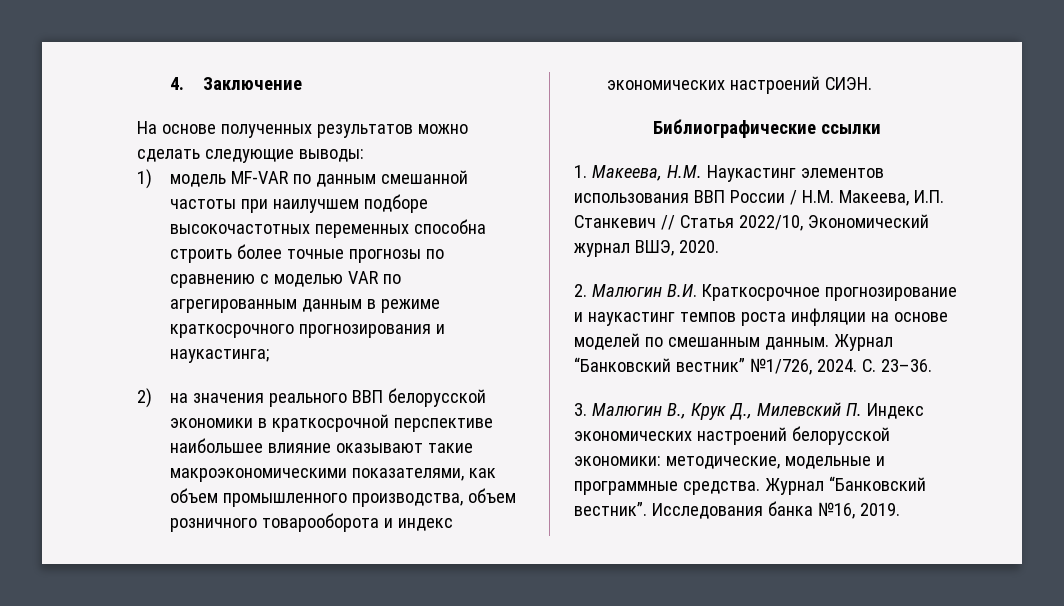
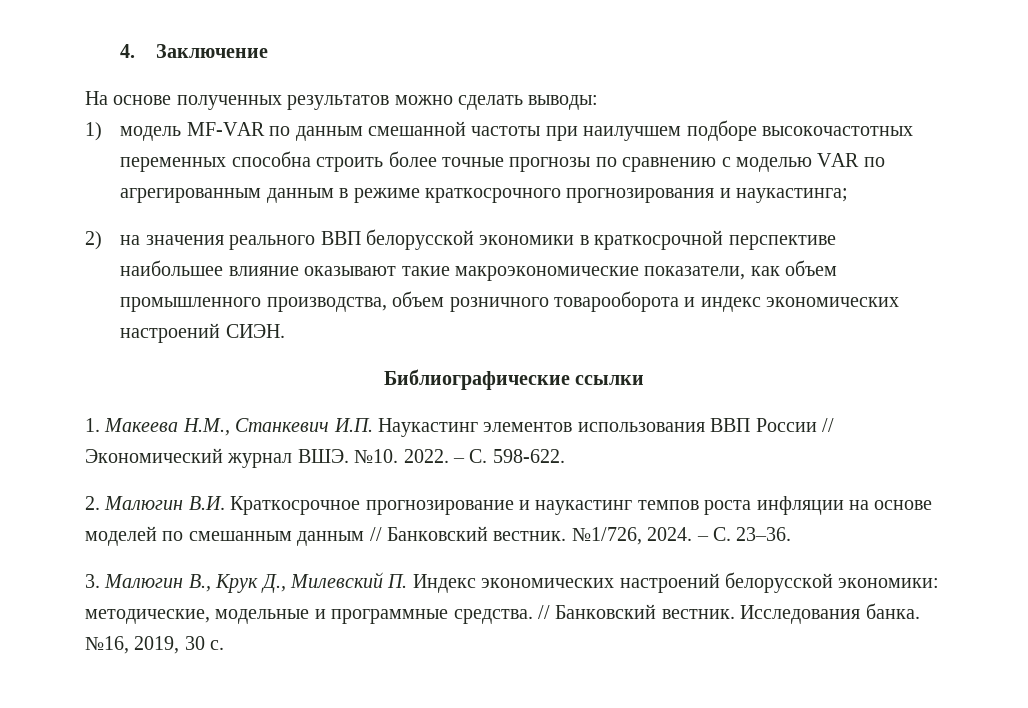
- На основе полученных результатов можно сделать следующие выводы:
+ На основе полученных результатов можно сделать выводы:
- 2) на значения реального ВВП белорусской экономики в краткосрочной перспективе наибольшее влияние оказывают такие макроэкономическими показателями, как объем промышленного производства, объем розничного товарооборота и индекс экономических настроений СИЭН.
+ 2) на значения реального ВВП белорусской экономики в краткосрочной перспективе наибольшее влияние оказывают такие макроэкономические показатели, как объем промышленного производства, объем розничного товарооборота и индекс экономических настроений СИЭН.
- 1. Макеева, Н.М. Наукастинг элементов использования ВВП России / Н.М. Макеева, И.П. Станкевич // Статья 2022/10, Экономический журнал ВШЭ, 2020.
+ 1. Макеева Н.М., Станкевич И.П. Наукастинг элементов использования ВВП России // Экономический журнал ВШЭ. №10. 2022. – С. 598-622.
- 2. Малюгин В.И. Краткосрочное прогнозирование и наукастинг темпов роста инфляции на основе моделей по смешанным данным. Журнал “Банковский вестник” №1/726, 2024.
+ 2. Малюгин В.И. Краткосрочное прогнозирование и наукастинг темпов роста инфляции на основе моделей по смешанным данным // Банковский вестник. №1/726, 2024.
- С. 23–36.
+ – С. 23–36.
- Журнал “Банковский вестник”. Исследования банка №16, 2019.
+ // Банковский вестник. Исследования банка. №16, 2019, 30 c.

